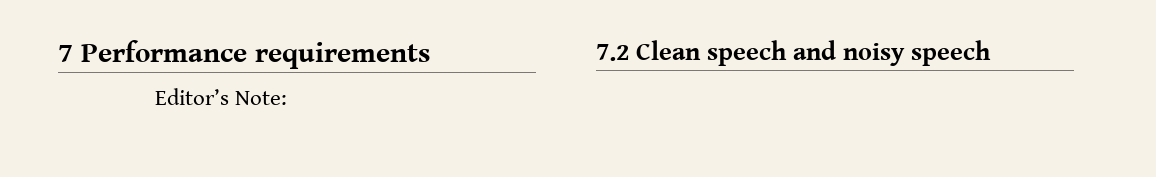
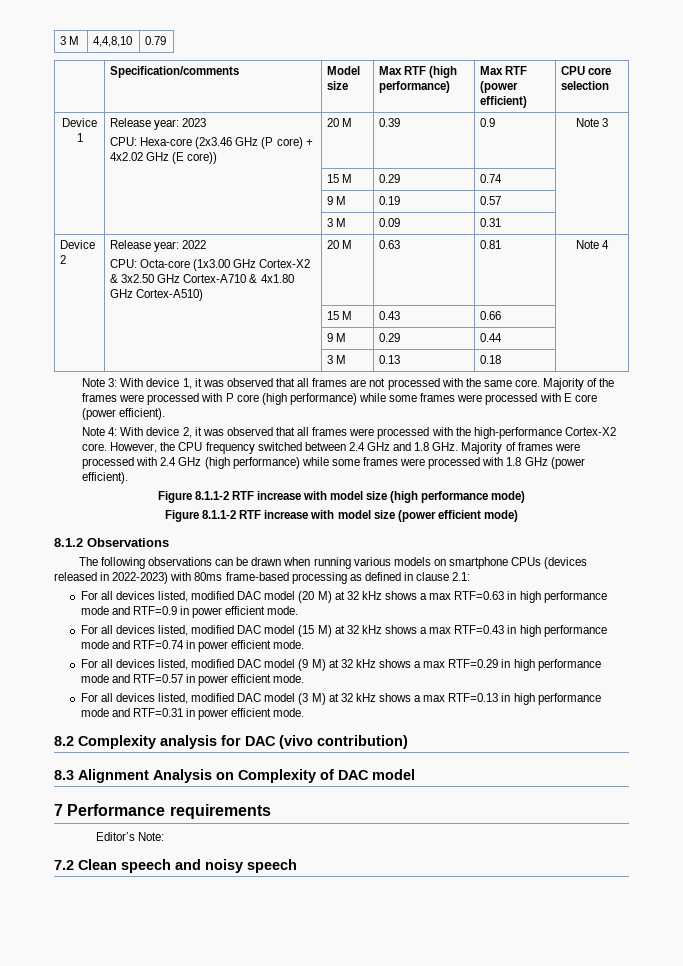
+ 3 M | 4,4,8,10 | 0.79
+ | Specification/comments | Model size | Max RTF (high performance) | Max RTF (power efficient) | CPU core selection
+ Device 1 | Release year: 2023
+ CPU: Hexa-core (2x3.46 GHz (P core) + 4x2.02 GHz (E core)) | 20 M | 0.39 | 0.9 | Note 3
+ | | 15 M | 0.29 | 0.74 |
+ | | 9 M | 0.19 | 0.57 |
+ | | 3 M | 0.09 | 0.31 |
+ Device 2 | Release year: 2022
+ CPU: Octa-core (1x3.00 GHz Cortex-X2 & 3x2.50 GHz Cortex-A710 & 4x1.80 GHz Cortex-A510) | 20 M | 0.63 | 0.81 | Note 4
+ | | 15 M | 0.43 | 0.66 |
+ | | 9 M | 0.29 | 0.44 |
+ | | 3 M | 0.13 | 0.18 |
+ Note 3: With device 1, it was observed that all frames are not processed with the same core. Majority of the frames were processed with P core (high performance) while some frames were processed with E core (power efficient).
+ Note 4: With device 2, it was observed that all frames were processed with the high-performance Cortex-X2 core. However, the CPU frequency switched between 2.4 GHz and 1.8 GHz. Majority of frames were processed with 2.4 GHz (high performance) while some frames were processed with 1.8 GHz (power efficient).
+ Figure 8.1.1-2 RTF increase with model size (high performance mode)
+ Figure 8.1.1-2 RTF increase with model size (power efficient mode)
+ 8.1.2 Observations
+ The following observations can be drawn when running various models on smartphone CPUs (devices released in 2022-2023) with 80ms frame-based processing as defined in clause 2.1:
+ For all devices listed, modified DAC model (20 M) at 32 kHz shows a max RTF=0.63 in high performance mode and RTF=0.9 in power efficient mode.
+ For all devices listed, modified DAC model (15 M) at 32 kHz shows a max RTF=0.43 in high performance mode and RTF=0.74 in power efficient mode.
+ For all devices listed, modified DAC model (9 M) at 32 kHz shows a max RTF=0.29 in high performance mode and RTF=0.57 in power efficient mode.
+ For all devices listed, modified DAC model (3 M) at 32 kHz shows a max RTF=0.13 in high performance mode and RTF=0.31 in power efficient mode.
+ 8.2 Complexity analysis for DAC (vivo contribution)
+ 8.3 Alignment Analysis on Complexity of DAC model

